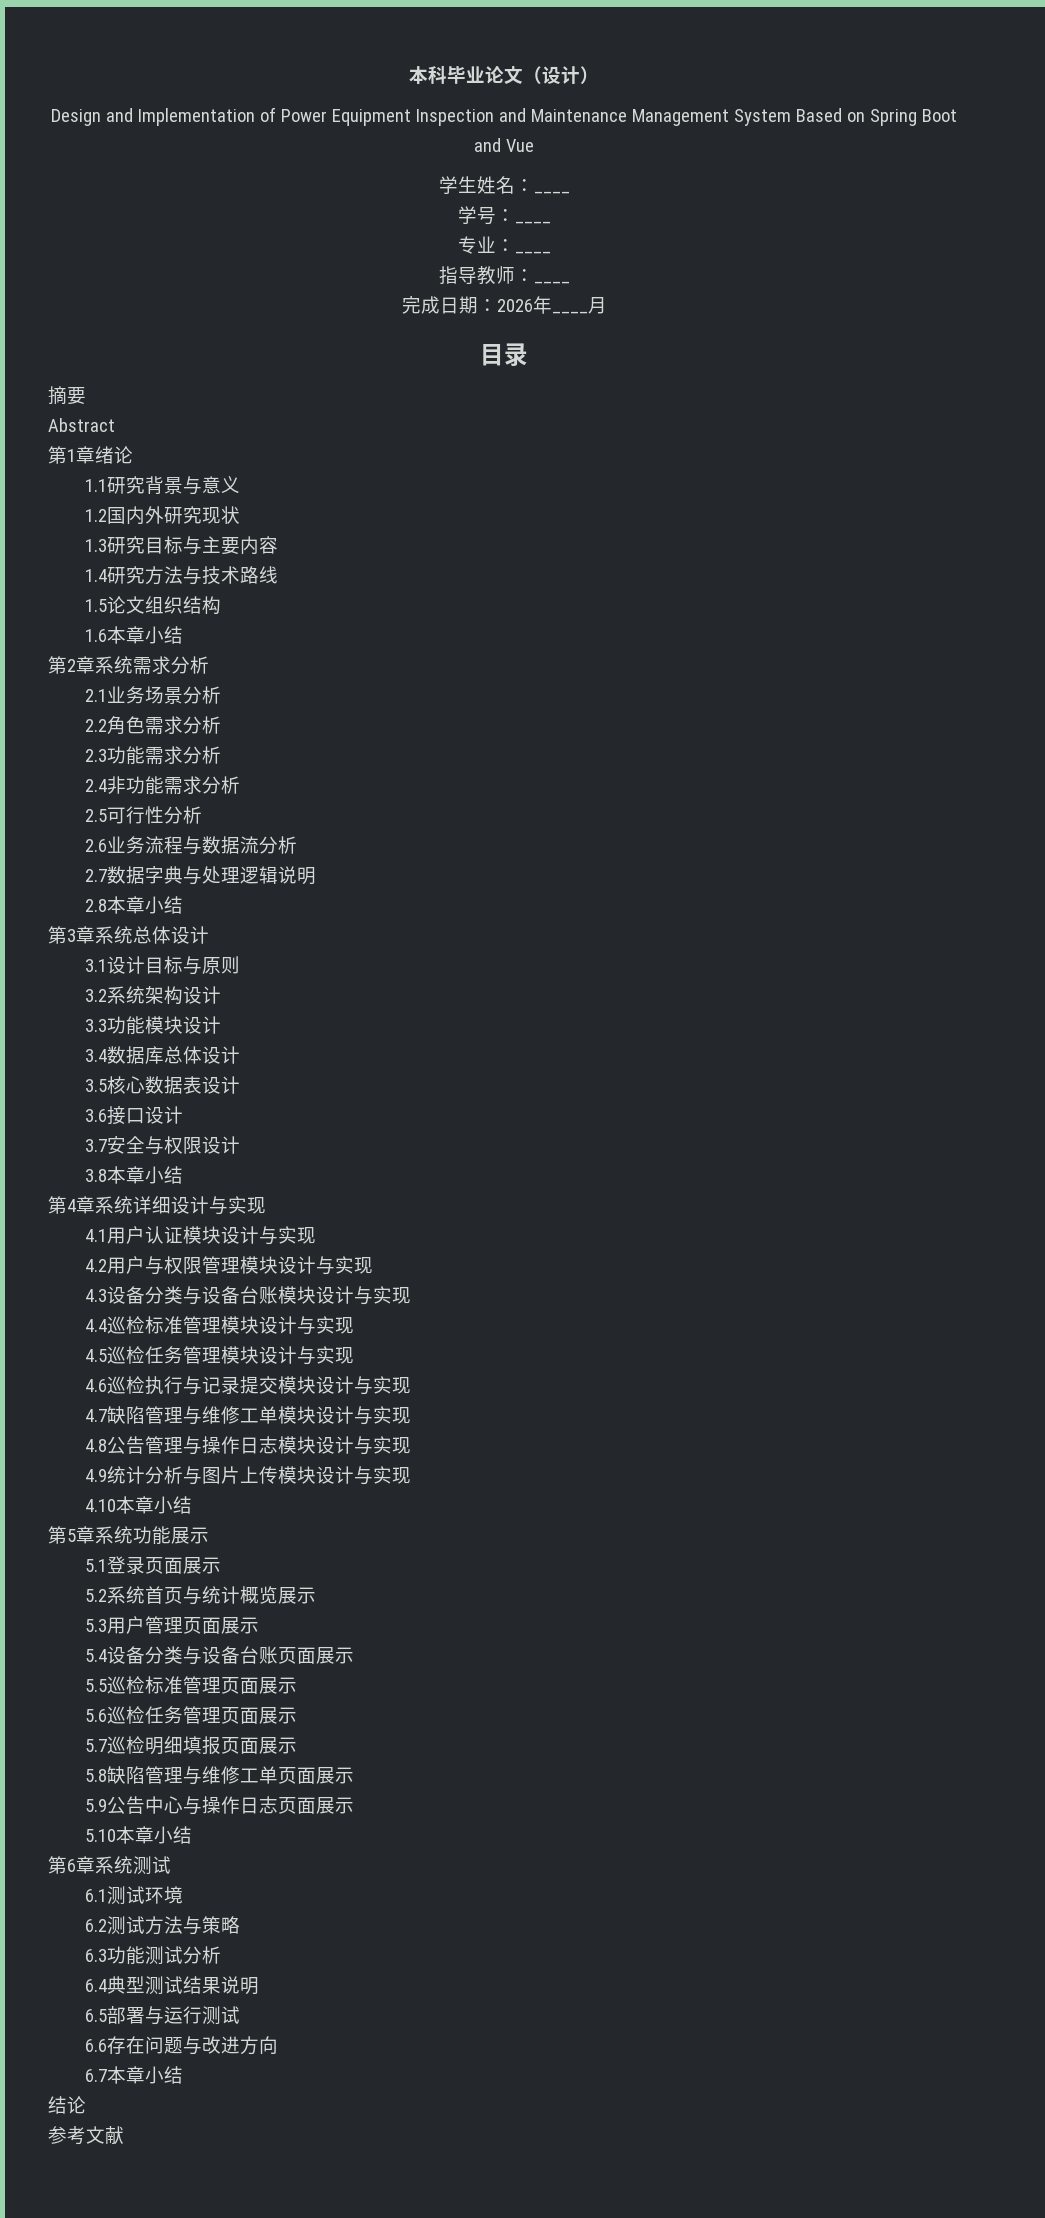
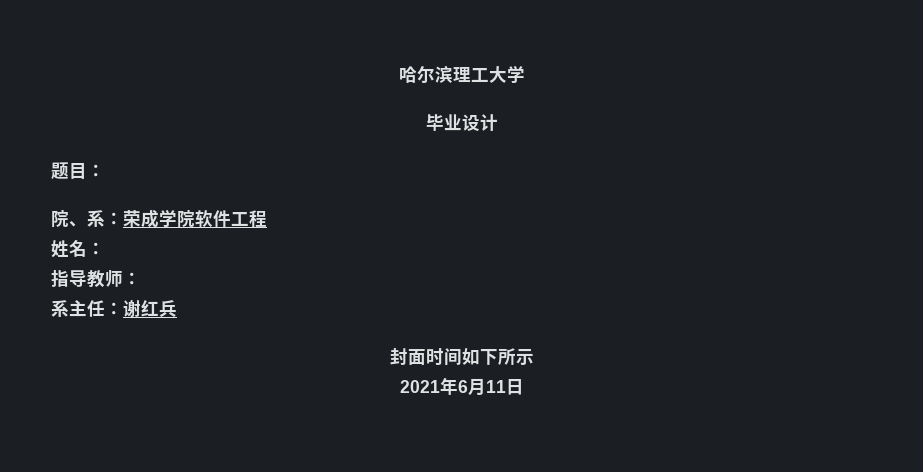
- 本科毕业论文（设计）
- Design and Implementation of Power Equipment Inspection and Maintenance Management System Based on Spring Boot and Vue
- 学生姓名：____
- 学号：____
- 专业：____
- 指导教师：____
- 完成日期：2026年____月
- 目录
- 摘要
- Abstract
- 第1章绪论
- 1.1研究背景与意义
- 1.2国内外研究现状
- 1.3研究目标与主要内容
- 1.4研究方法与技术路线
- 1.5论文组织结构
- 1.6本章小结
- 第2章系统需求分析
- 2.1业务场景分析
- 2.2角色需求分析
- 2.3功能需求分析
- 2.4非功能需求分析
- 2.5可行性分析
- 2.6业务流程与数据流分析
- 2.7数据字典与处理逻辑说明
- 2.8本章小结
- 第3章系统总体设计
- 3.1设计目标与原则
- 3.2系统架构设计
- 3.3功能模块设计
- 3.4数据库总体设计
- 3.5核心数据表设计
- 3.6接口设计
- 3.7安全与权限设计
- 3.8本章小结
- 第4章系统详细设计与实现
- 4.1用户认证模块设计与实现
- 4.2用户与权限管理模块设计与实现
- 4.3设备分类与设备台账模块设计与实现
- 4.4巡检标准管理模块设计与实现
- 4.5巡检任务管理模块设计与实现
- 4.6巡检执行与记录提交模块设计与实现
- 4.7缺陷管理与维修工单模块设计与实现
- 4.8公告管理与操作日志模块设计与实现
- 4.9统计分析与图片上传模块设计与实现
- 4.10本章小结
- 第5章系统功能展示
- 5.1登录页面展示
- 5.2系统首页与统计概览展示
- 5.3用户管理页面展示
- 5.4设备分类与设备台账页面展示
- 5.5巡检标准管理页面展示
- 5.6巡检任务管理页面展示
- 5.7巡检明细填报页面展示
- 5.8缺陷管理与维修工单页面展示
- 5.9公告中心与操作日志页面展示
- 5.10本章小结
- 第6章系统测试
- 6.1测试环境
- 6.2测试方法与策略
- 6.3功能测试分析
- 6.4典型测试结果说明
- 6.5部署与运行测试
- 6.6存在问题与改进方向
- 6.7本章小结
- 结论
- 参考文献
+ 哈尔滨理工大学
+ 毕业设计
+ 题目：
+ 院、系：荣成学院软件工程
+ 姓名：
+ 指导教师：
+ 系主任：谢红兵
+ 封面时间如下所示
+ 2021年6月11日

